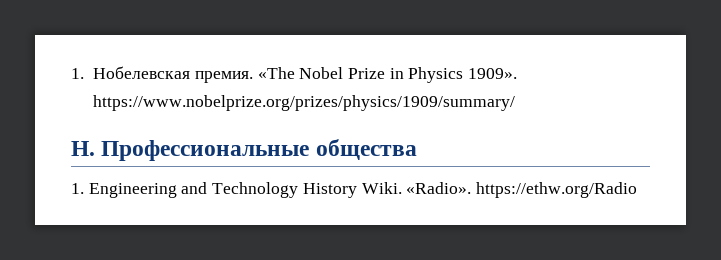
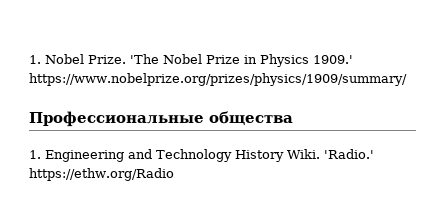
- 1. Нобелевская премия. «The Nobel Prize in Physics 1909». https://www.nobelprize.org/prizes/physics/1909/summary/
+ 1. Nobel Prize. 'The Nobel Prize in Physics 1909.' https://www.nobelprize.org/prizes/physics/1909/summary/
- H. Профессиональные общества
+ Профессиональные общества
- «Radio». https://ethw.org/Radio
+ 'Radio.' https://ethw.org/Radio

